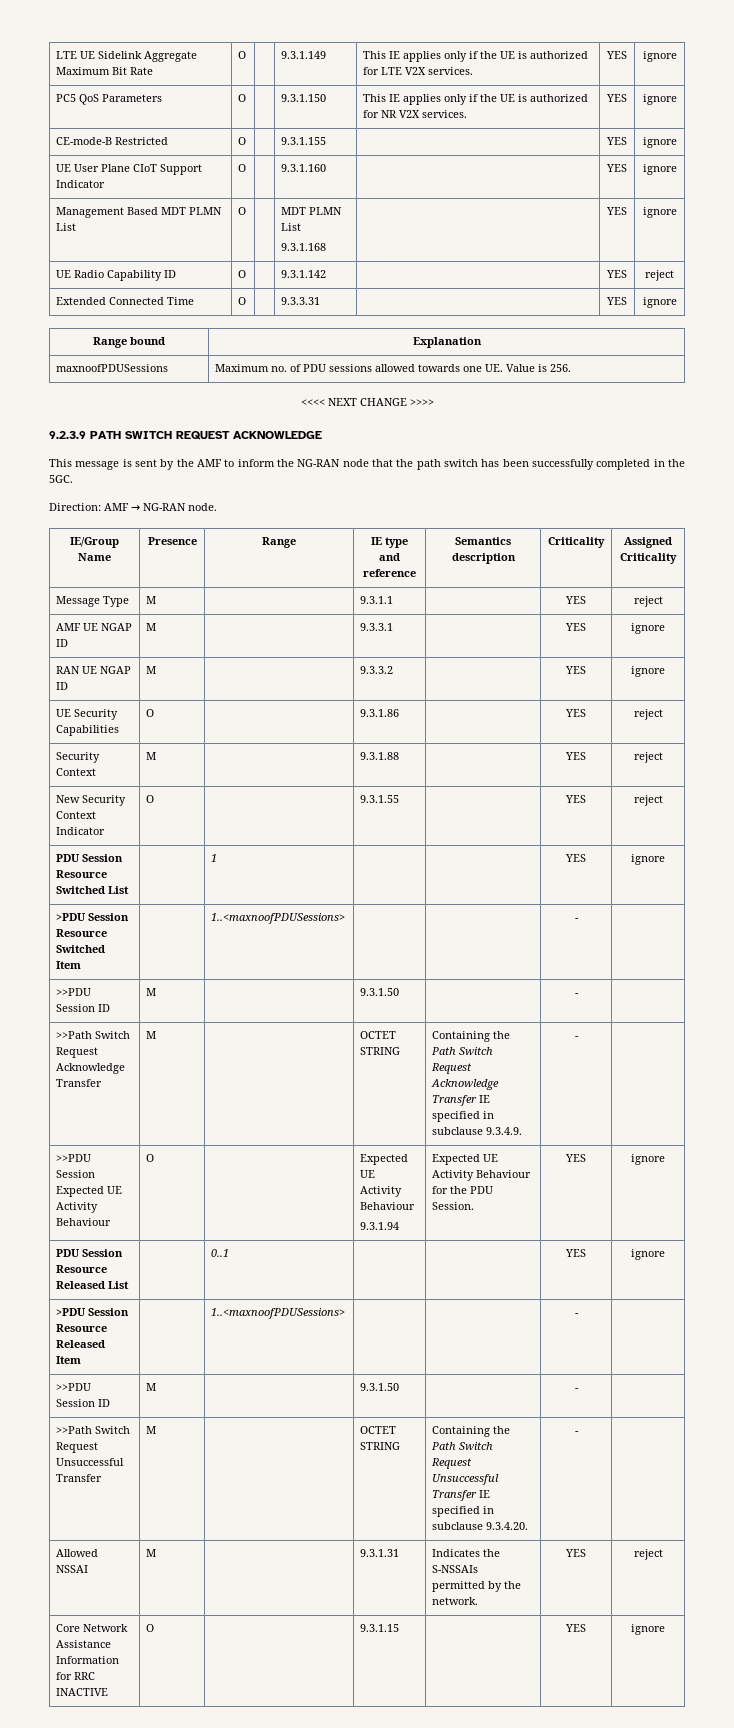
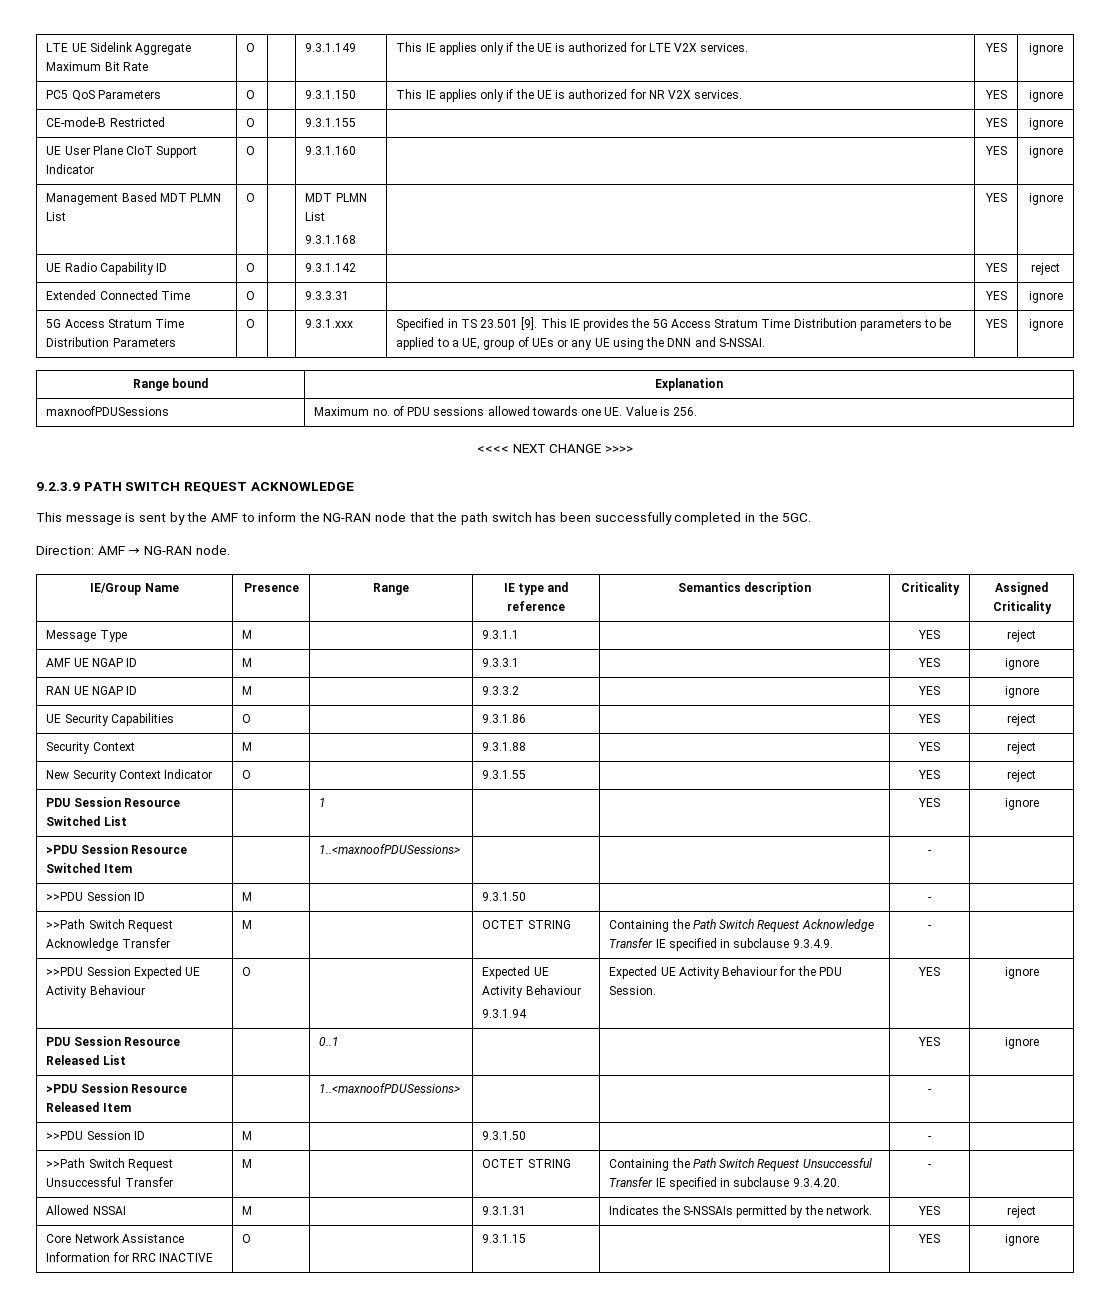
+ 5G Access Stratum Time Distribution Parameters | O | | 9.3.1.xxx | Specified in TS 23.501 [9]. This IE provides the 5G Access Stratum Time Distribution parameters to be applied to a UE, group of UEs or any UE using the DNN and S-NSSAI. | YES | ignore

